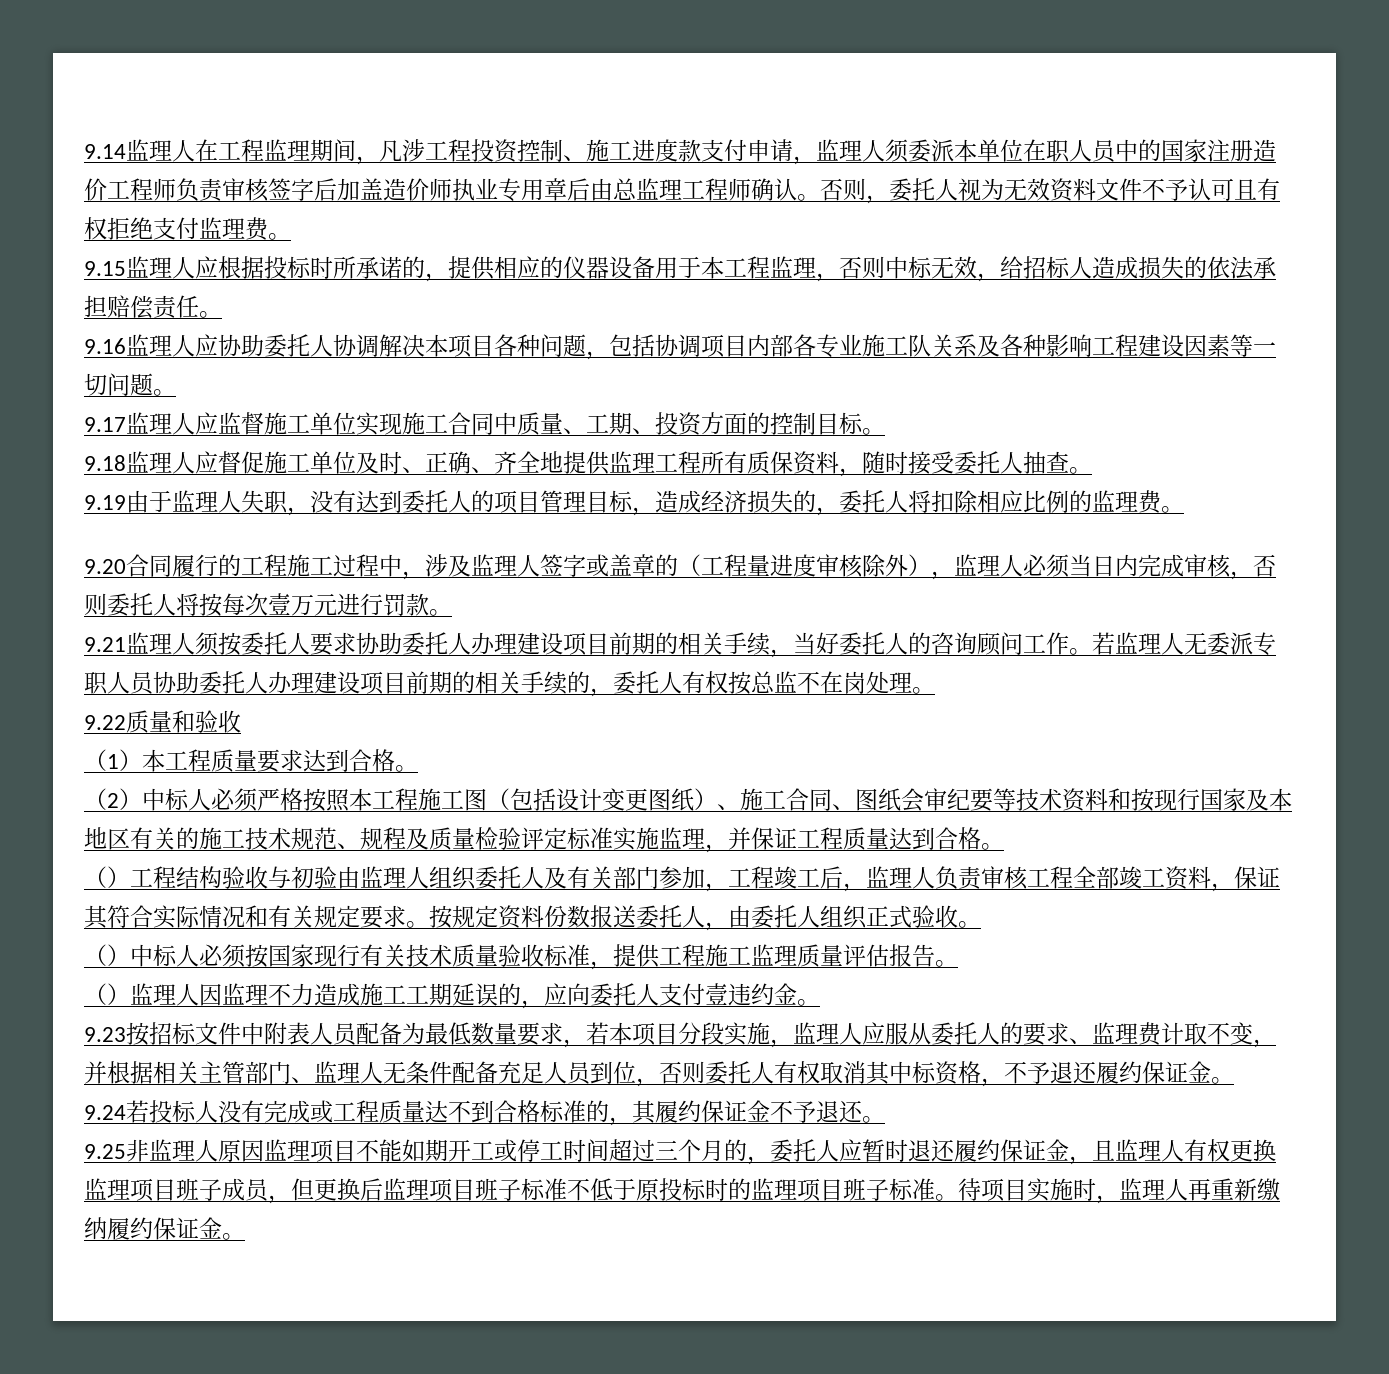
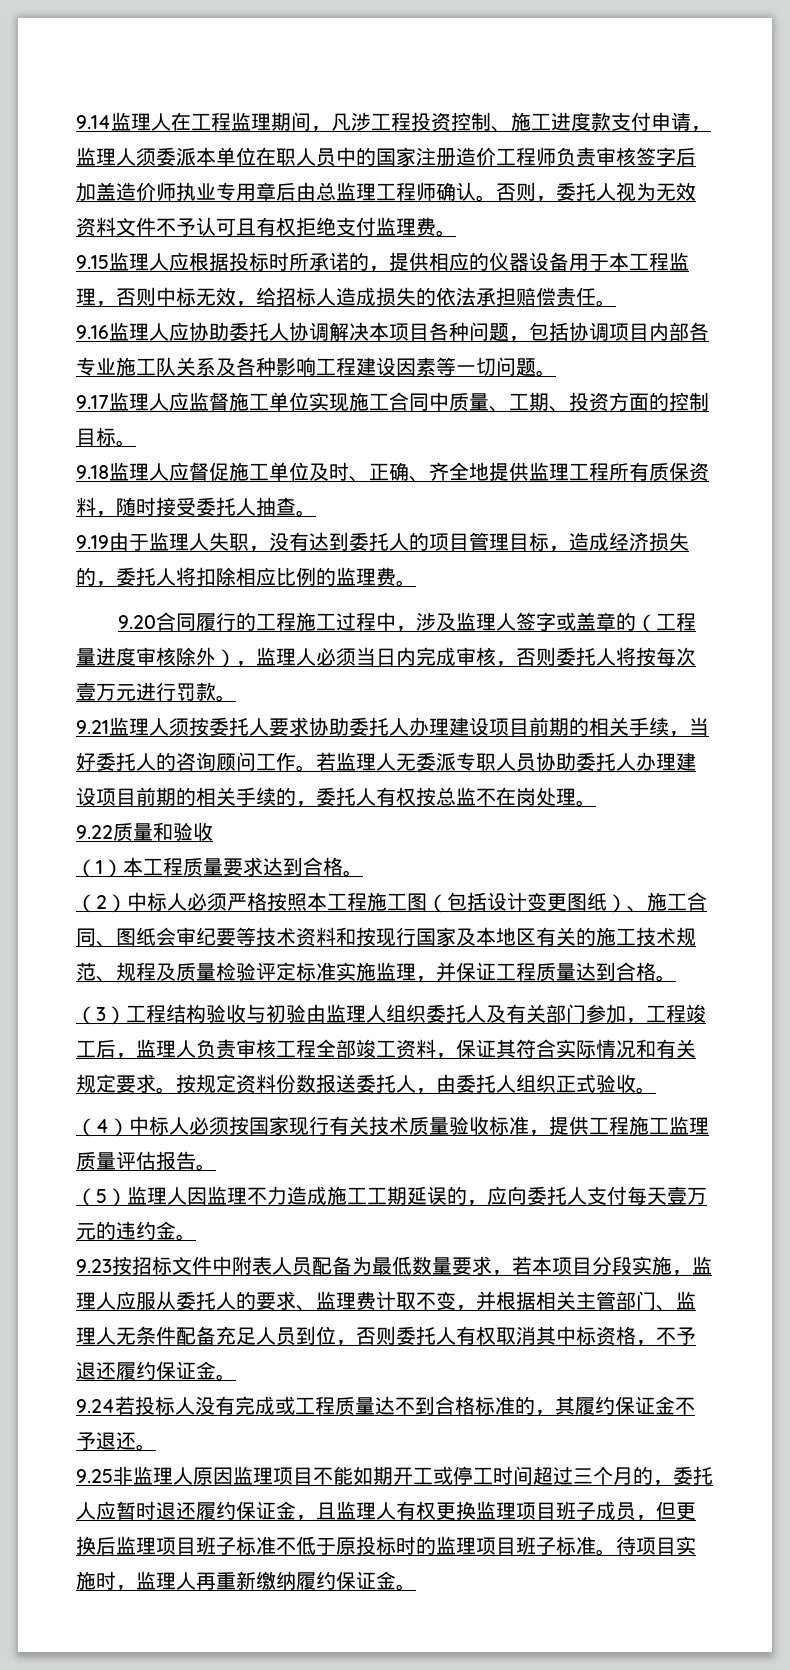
- （）工程结构验收与初验由监理人组织委托人及有关部门参加，工程竣工后，监理人负责审核工程全部竣工资料，保证其符合实际情况和有关规定要求。
+ （3）工程结构验收与初验由监理人组织委托人及有关部门参加，工程竣工后，监理人负责审核工程全部竣工资料，保证其符合实际情况和有关规定要求。
- （）中标人必须按国家现行有关技术质量验收标准，提供工程施工监理质量评估报告。
+ （4）中标人必须按国家现行有关技术质量验收标准，提供工程施工监理质量评估报告。
- （）监理人因监理不力造成施工工期延误的，应向委托人支付壹违约金。
+ （5）监理人因监理不力造成施工工期延误的，应向委托人支付每天壹万元的违约金。

